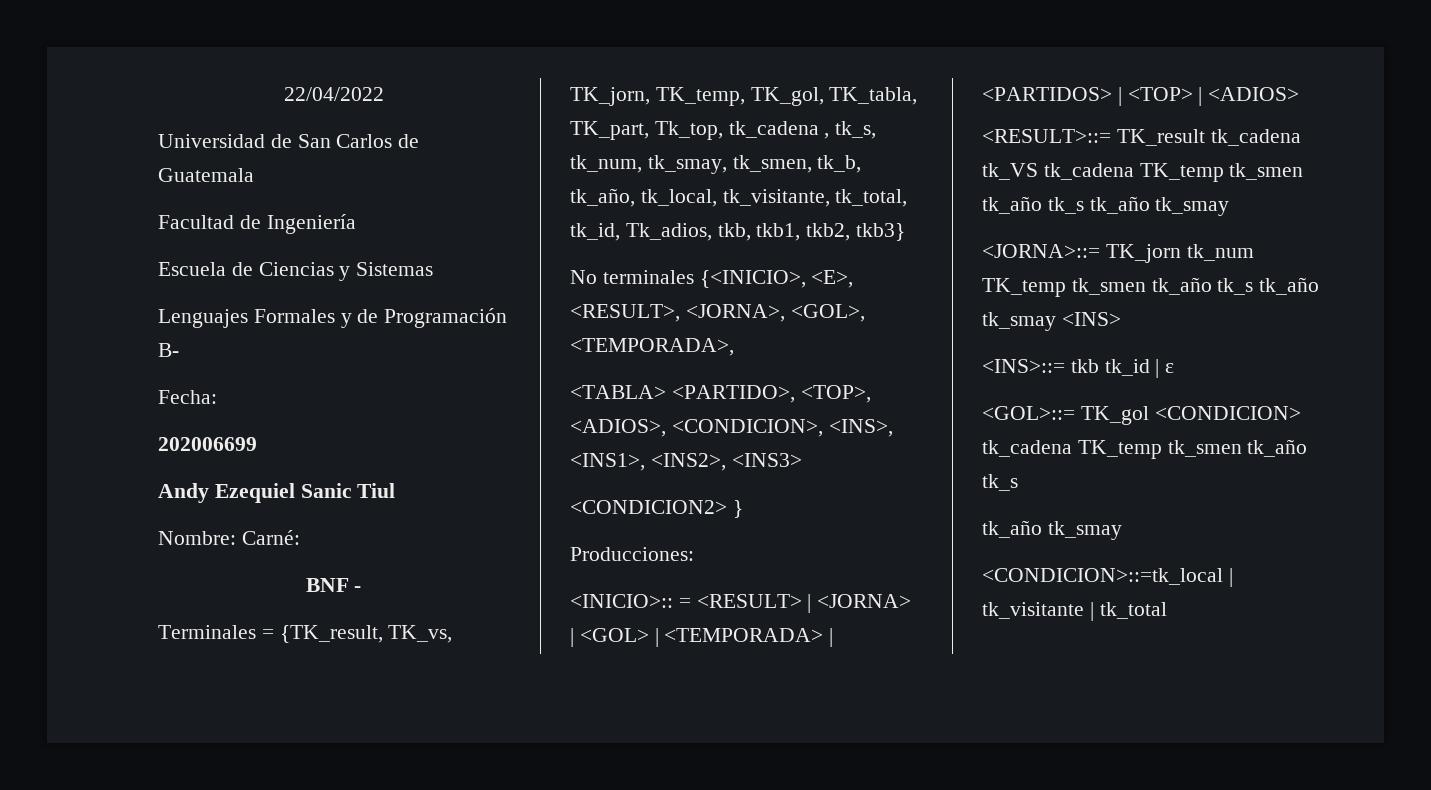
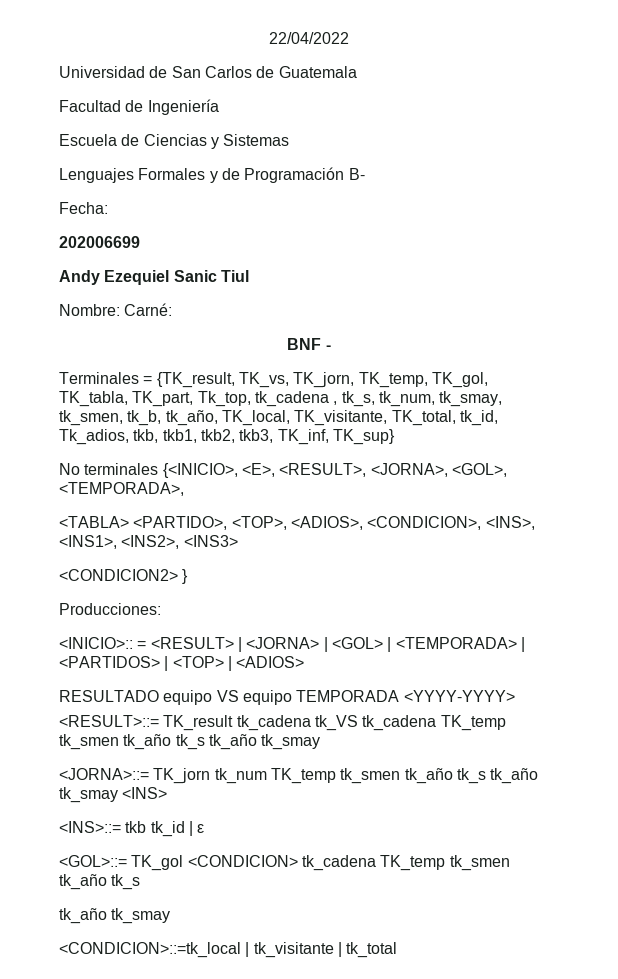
- Terminales = {TK_result, TK_vs, TK_jorn, TK_temp, TK_gol, TK_tabla, TK_part, Tk_top, tk_cadena , tk_s, tk_num, tk_smay, tk_smen, tk_b, tk_año, tk_local, tk_visitante, tk_total, tk_id, Tk_adios, tkb, tkb1, tkb2, tkb3}
+ Terminales = {TK_result, TK_vs, TK_jorn, TK_temp, TK_gol, TK_tabla, TK_part, Tk_top, tk_cadena , tk_s, tk_num, tk_smay, tk_smen, tk_b, tk_año, TK_local, TK_visitante, TK_total, tk_id, Tk_adios, tkb, tkb1, tkb2, tkb3, TK_inf, TK_sup}
+ RESULTADO equipo VS equipo TEMPORADA <YYYY-YYYY>

